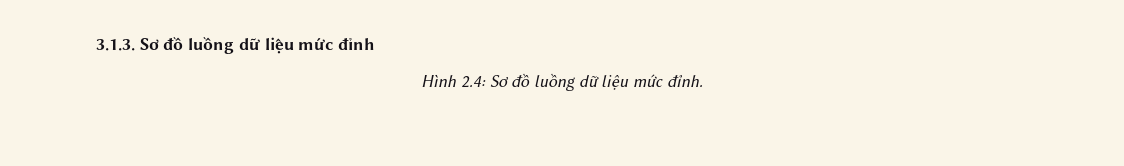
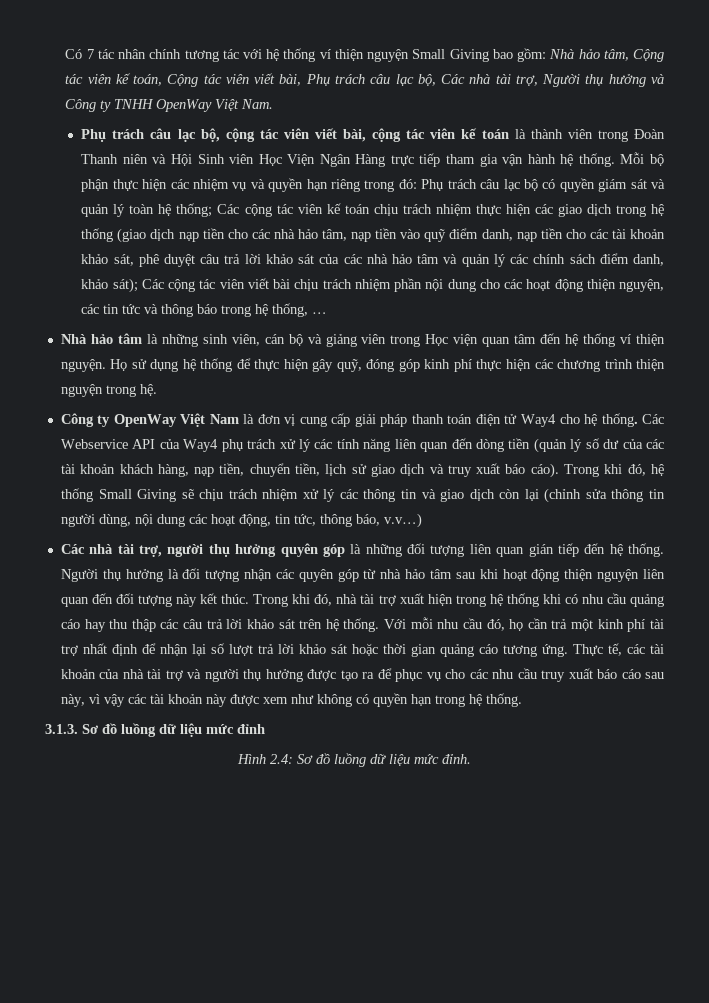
+ Có 7 tác nhân chính tương tác với hệ thống ví thiện nguyện Small Giving bao gồm: Nhà hảo tâm, Cộng tác viên kế toán, Cộng tác viên viết bài, Phụ trách câu lạc bộ, Các nhà tài trợ, Người thụ hưởng và Công ty TNHH OpenWay Việt Nam.
+ Phụ trách câu lạc bộ, cộng tác viên viết bài, cộng tác viên kế toán là thành viên trong Đoàn Thanh niên và Hội Sinh viên Học Viện Ngân Hàng trực tiếp tham gia vận hành hệ thống. Mỗi bộ phận thực hiện các nhiệm vụ và quyền hạn riêng trong đó: Phụ trách câu lạc bộ có quyền giám sát và quản lý toàn hệ thống; Các cộng tác viên kế toán chịu trách nhiệm thực hiện các giao dịch trong hệ thống (giao dịch nạp tiền cho các nhà hảo tâm, nạp tiền vào quỹ điểm danh, nạp tiền cho các tài khoản khảo sát, phê duyệt câu trả lời khảo sát của các nhà hảo tâm và quản lý các chính sách điểm danh, khảo sát); Các cộng tác viên viết bài chịu trách nhiệm phần nội dung cho các hoạt động thiện nguyện, các tin tức và thông báo trong hệ thống, …
+ Nhà hảo tâm là những sinh viên, cán bộ và giảng viên trong Học viện quan tâm đến hệ thống ví thiện nguyện. Họ sử dụng hệ thống để thực hiện gây quỹ, đóng góp kinh phí thực hiện các chương trình thiện nguyện trong hệ.
+ Công ty OpenWay Việt Nam là đơn vị cung cấp giải pháp thanh toán điện tử Way4 cho hệ thống. Các Webservice API của Way4 phụ trách xử lý các tính năng liên quan đến dòng tiền (quản lý số dư của các tài khoản khách hàng, nạp tiền, chuyển tiền, lịch sử giao dịch và truy xuất báo cáo). Trong khi đó, hệ thống Small Giving sẽ chịu trách nhiệm xử lý các thông tin và giao dịch còn lại (chỉnh sửa thông tin người dùng, nội dung các hoạt động, tin tức, thông báo, v.v…)
+ Các nhà tài trợ, người thụ hưởng quyên góp là những đối tượng liên quan gián tiếp đến hệ thống. Người thụ hưởng là đối tượng nhận các quyên góp từ nhà hảo tâm sau khi hoạt động thiện nguyện liên quan đến đối tượng này kết thúc. Trong khi đó, nhà tài trợ xuất hiện trong hệ thống khi có nhu cầu quảng cáo hay thu thập các câu trả lời khảo sát trên hệ thống. Với mỗi nhu cầu đó, họ cần trả một kinh phí tài trợ nhất định để nhận lại số lượt trả lời khảo sát hoặc thời gian quảng cáo tương ứng. Thực tế, các tài khoản của nhà tài trợ và người thụ hưởng được tạo ra để phục vụ cho các nhu cầu truy xuất báo cáo sau này, vì vậy các tài khoản này được xem như không có quyền hạn trong hệ thống.

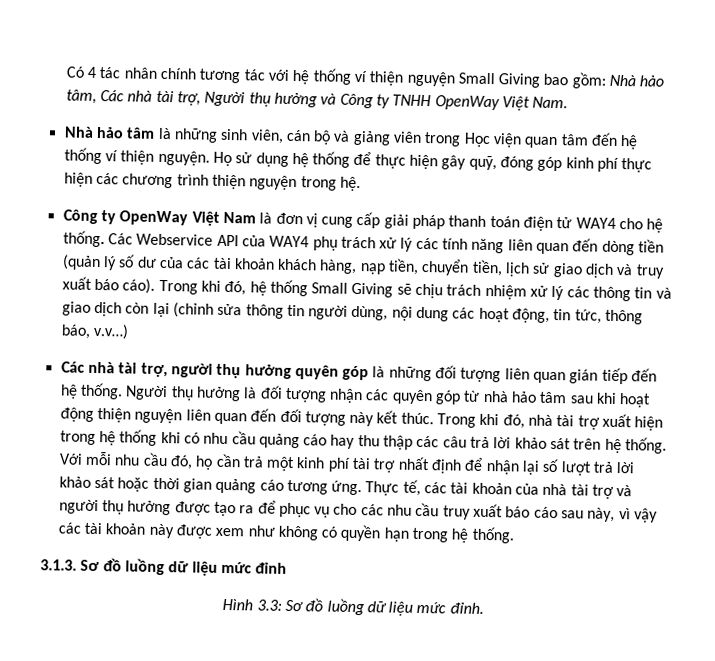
- Có 7 tác nhân chính tương tác với hệ thống ví thiện nguyện Small Giving bao gồm: Nhà hảo tâm, Cộng tác viên kế toán, Cộng tác viên viết bài, Phụ trách câu lạc bộ, Các nhà tài trợ, Người thụ hưởng và Công ty TNHH OpenWay Việt Nam.
+ Có 4 tác nhân chính tương tác với hệ thống ví thiện nguyện Small Giving bao gồm: Nhà hảo tâm, Các nhà tài trợ, Người thụ hưởng và Công ty TNHH OpenWay Việt Nam.
- Phụ trách câu lạc bộ, cộng tác viên viết bài, cộng tác viên kế toán là thành viên trong Đoàn Thanh niên và Hội Sinh viên Học Viện Ngân Hàng trực tiếp tham gia vận hành hệ thống. Mỗi bộ phận thực hiện các nhiệm vụ và quyền hạn riêng trong đó: Phụ trách câu lạc bộ có quyền giám sát và quản lý toàn hệ thống; Các cộng tác viên kế toán chịu trách nhiệm thực hiện các giao dịch trong hệ thống (giao dịch nạp tiền cho các nhà hảo tâm, nạp tiền vào quỹ điểm danh, nạp tiền cho các tài khoản khảo sát, phê duyệt câu trả lời khảo sát của các nhà hảo tâm và quản lý các chính sách điểm danh, khảo sát); Các cộng tác viên viết bài chịu trách nhiệm phần nội dung cho các hoạt động thiện nguyện, các tin tức và thông báo trong hệ thống, …
- Công ty OpenWay Việt Nam là đơn vị cung cấp giải pháp thanh toán điện tử Way4 cho hệ thống.
+ Công ty OpenWay Việt Nam là đơn vị cung cấp giải pháp thanh toán điện tử WAY4 cho hệ thống.
- Các Webservice API của Way4 phụ trách xử lý các tính năng liên quan đến dòng tiền (quản lý số dư của các tài khoản khách hàng, nạp tiền, chuyển tiền, lịch sử giao dịch và truy xuất báo cáo).
+ Các Webservice API của WAY4 phụ trách xử lý các tính năng liên quan đến dòng tiền (quản lý số dư của các tài khoản khách hàng, nạp tiền, chuyển tiền, lịch sử giao dịch và truy xuất báo cáo).
- Hình 2.4: Sơ đồ luồng dữ liệu mức đỉnh.
+ Hình 3.3: Sơ đồ luồng dữ liệu mức đỉnh.

